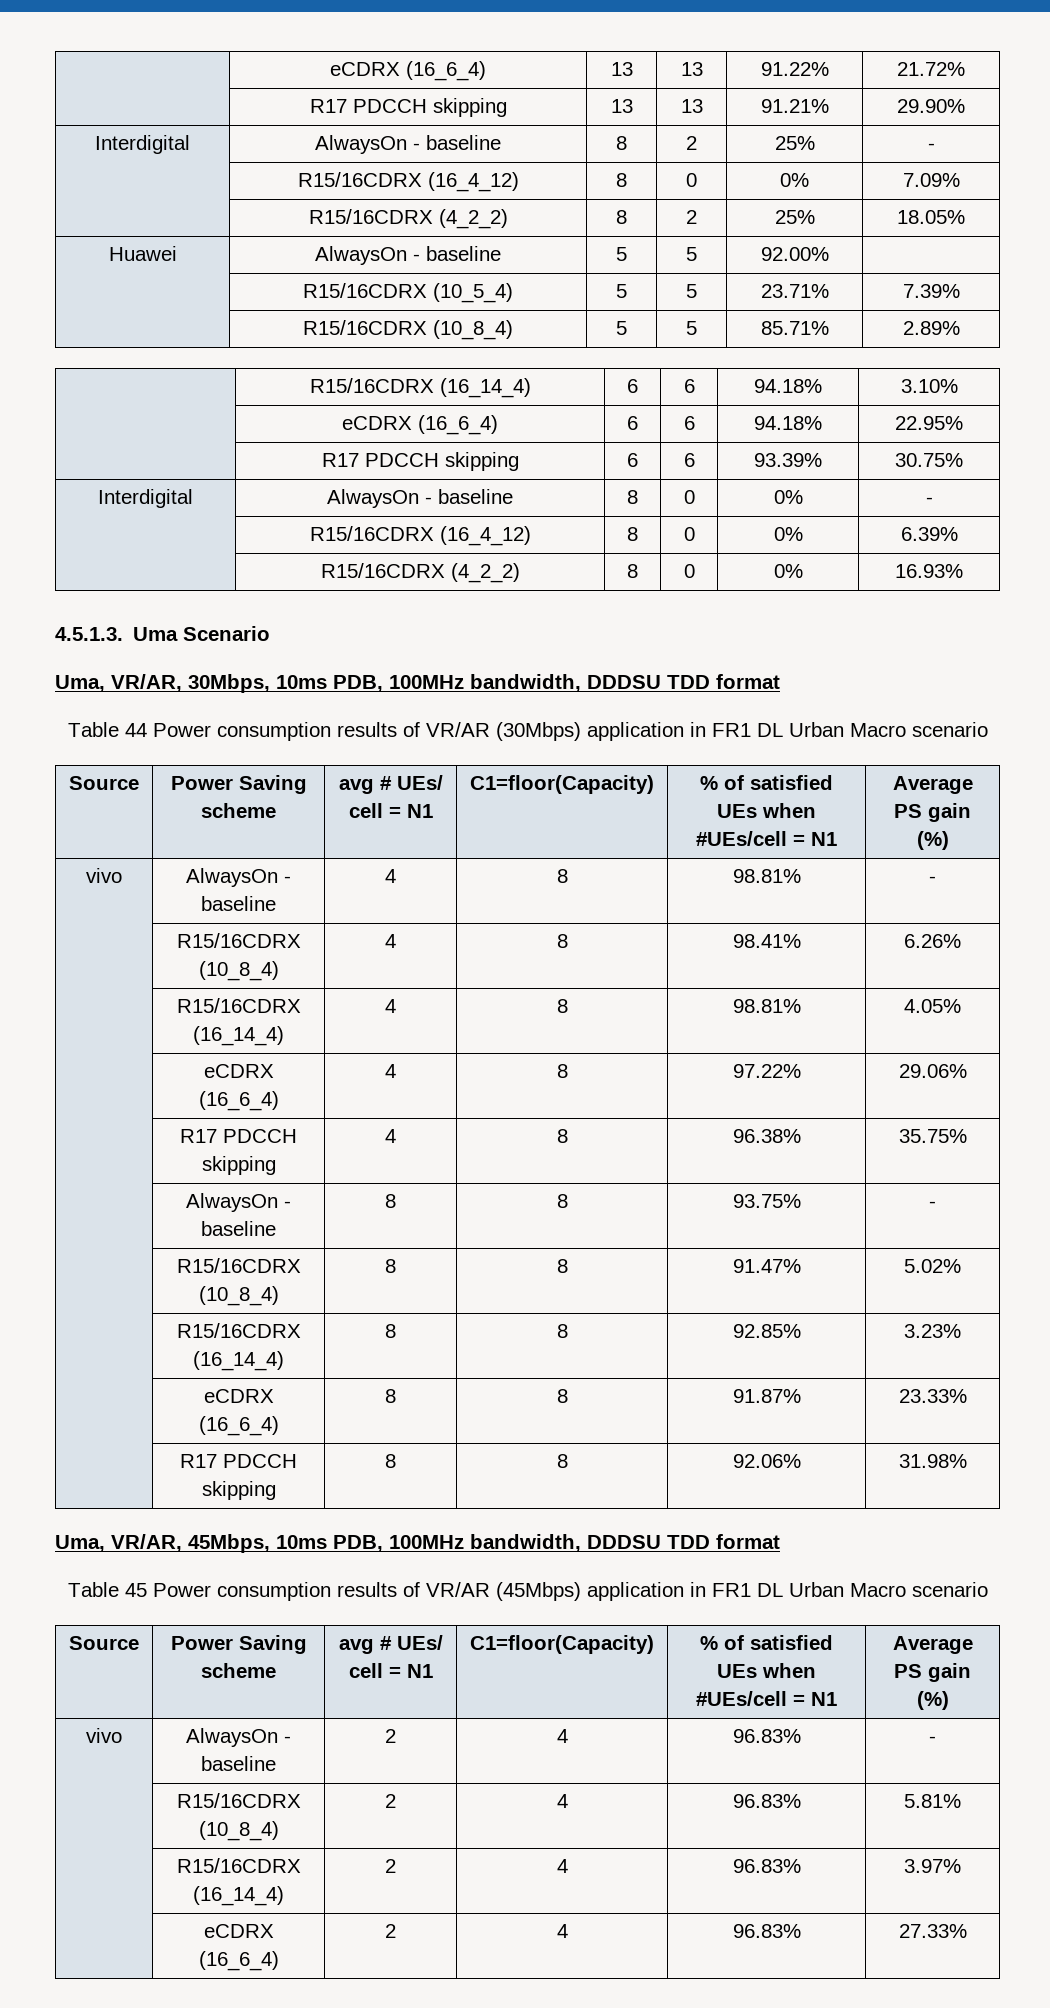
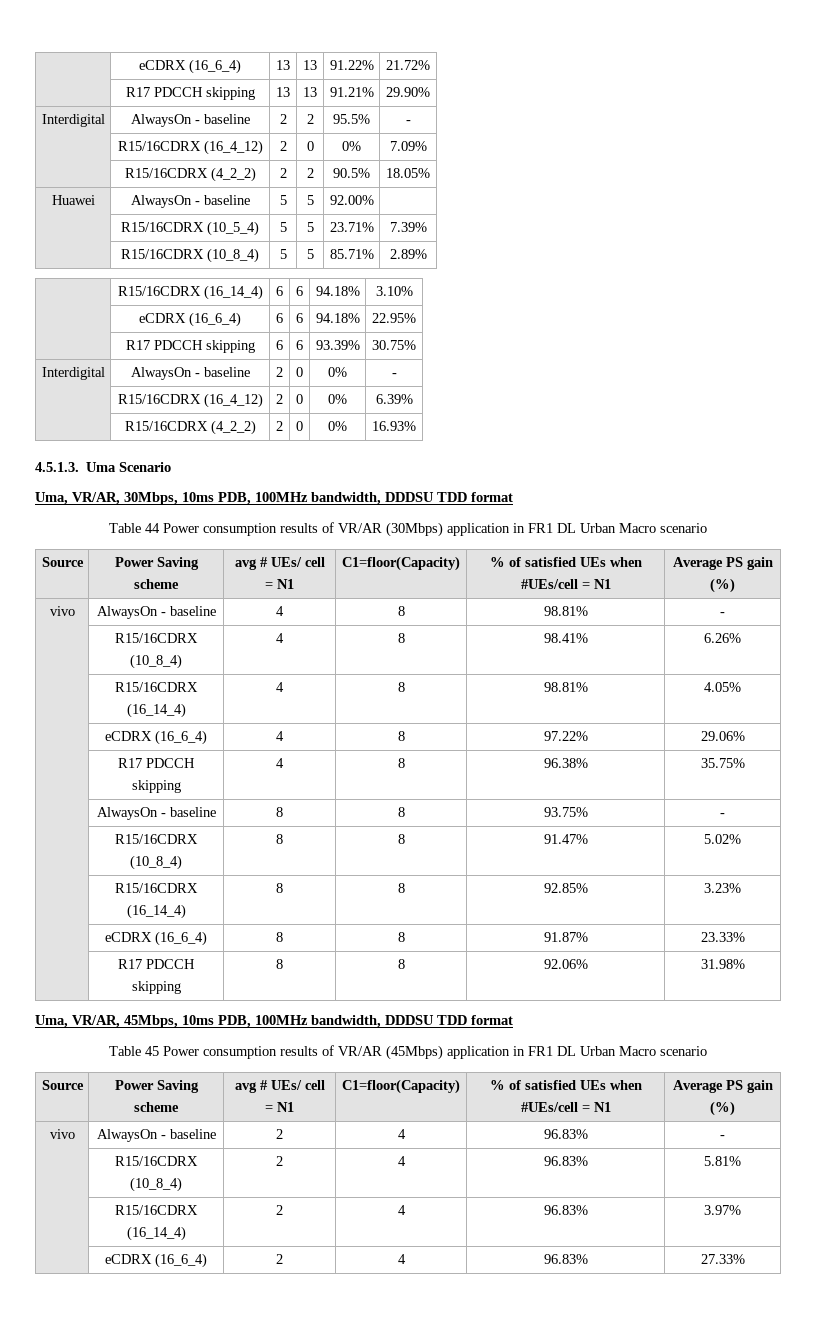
- Interdigital | AlwaysOn - baseline | 8 | 2 | 25% | -
- | R15/16CDRX (16_4_12) | 8 | 0 | 0% | 7.09%
+ Interdigital | AlwaysOn - baseline | 2 | 2 | 95.5% | -
+ | R15/16CDRX (16_4_12) | 2 | 0 | 0% | 7.09%
- | R15/16CDRX (4_2_2) | 8 | 2 | 25% | 18.05%
+ | R15/16CDRX (4_2_2) | 2 | 2 | 90.5% | 18.05%
- Interdigital | AlwaysOn - baseline | 8 | 0 | 0% | -
+ Interdigital | AlwaysOn - baseline | 2 | 0 | 0% | -
- | R15/16CDRX (16_4_12) | 8 | 0 | 0% | 6.39%
+ | R15/16CDRX (16_4_12) | 2 | 0 | 0% | 6.39%
- | R15/16CDRX (4_2_2) | 8 | 0 | 0% | 16.93%
+ | R15/16CDRX (4_2_2) | 2 | 0 | 0% | 16.93%

